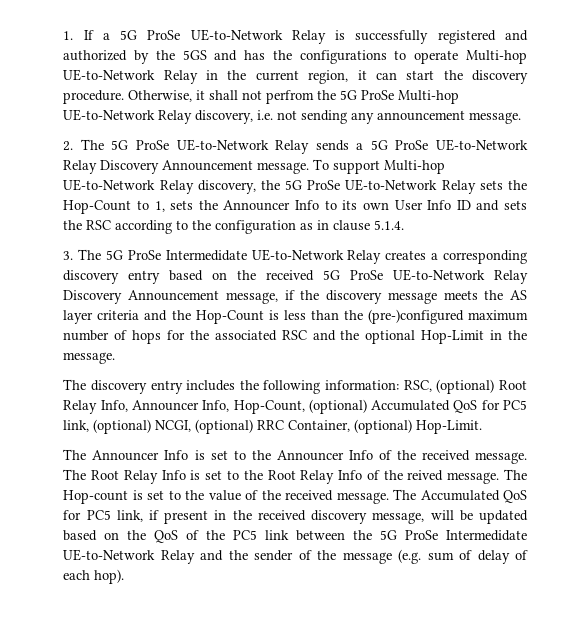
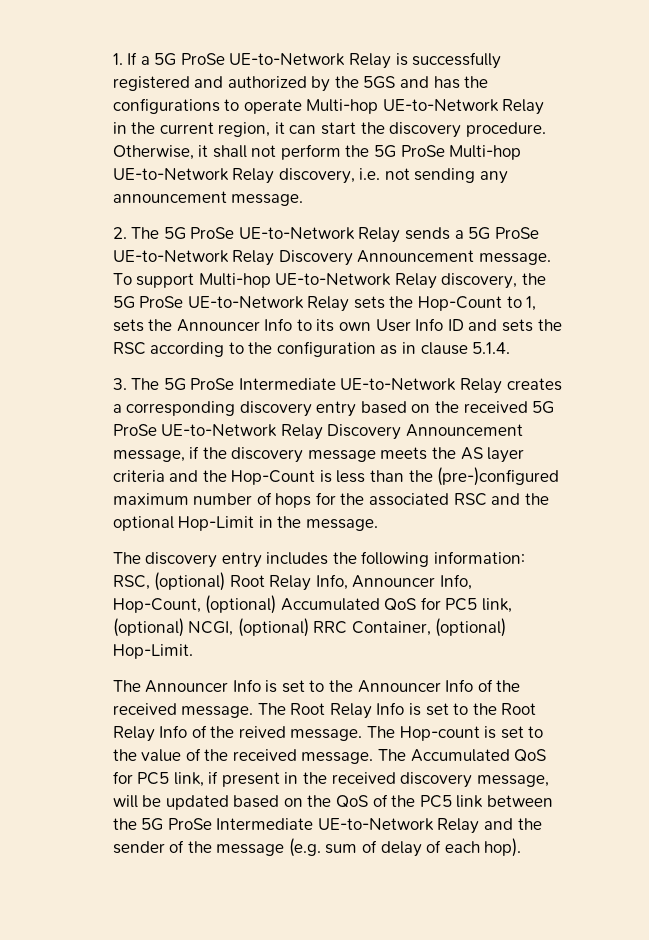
- Otherwise, it shall not perfrom the 5G ProSe Multi-hop UE-to-Network Relay discovery, i.e. not sending any announcement message.
+ Otherwise, it shall not perform the 5G ProSe Multi-hop UE-to-Network Relay discovery, i.e. not sending any announcement message.
- 3. The 5G ProSe Intermedidate UE-to-Network Relay creates a corresponding discovery entry based on the received 5G ProSe UE-to-Network Relay Discovery Announcement message, if the discovery message meets the AS layer criteria and the Hop-Count is less than the (pre-)configured maximum number of hops for the associated RSC and the optional Hop-Limit in the message.
+ 3. The 5G ProSe Intermediate UE-to-Network Relay creates a corresponding discovery entry based on the received 5G ProSe UE-to-Network Relay Discovery Announcement message, if the discovery message meets the AS layer criteria and the Hop-Count is less than the (pre-)configured maximum number of hops for the associated RSC and the optional Hop-Limit in the message.
- The Accumulated QoS for PC5 link, if present in the received discovery message, will be updated based on the QoS of the PC5 link between the 5G ProSe Intermedidate UE-to-Network Relay and the sender of the message (e.g. sum of delay of each hop).
+ The Accumulated QoS for PC5 link, if present in the received discovery message, will be updated based on the QoS of the PC5 link between the 5G ProSe Intermediate UE-to-Network Relay and the sender of the message (e.g. sum of delay of each hop).

